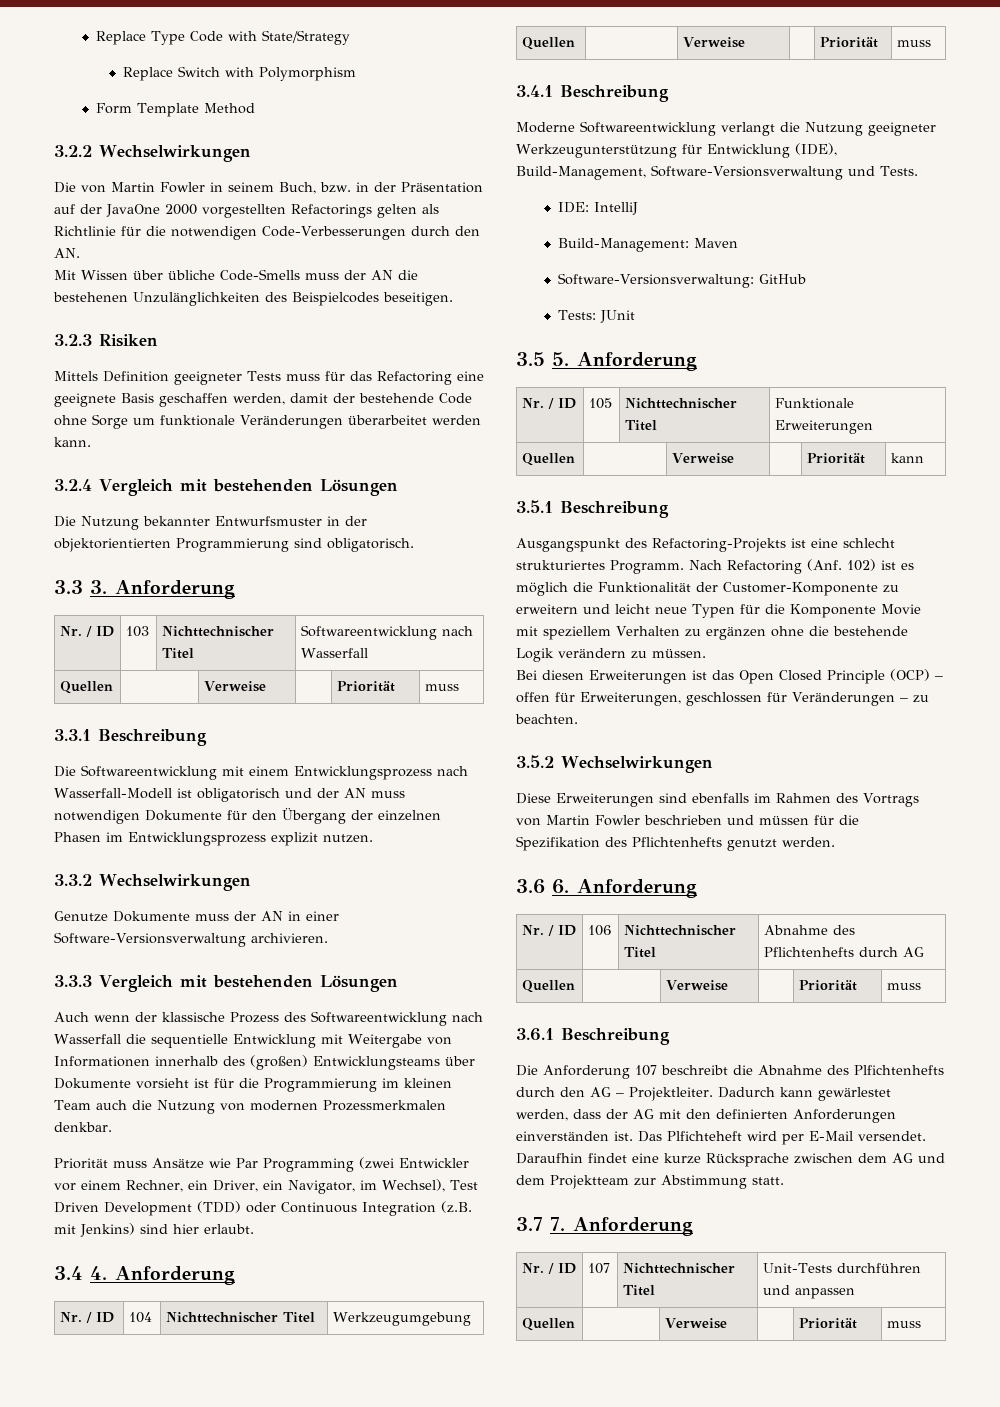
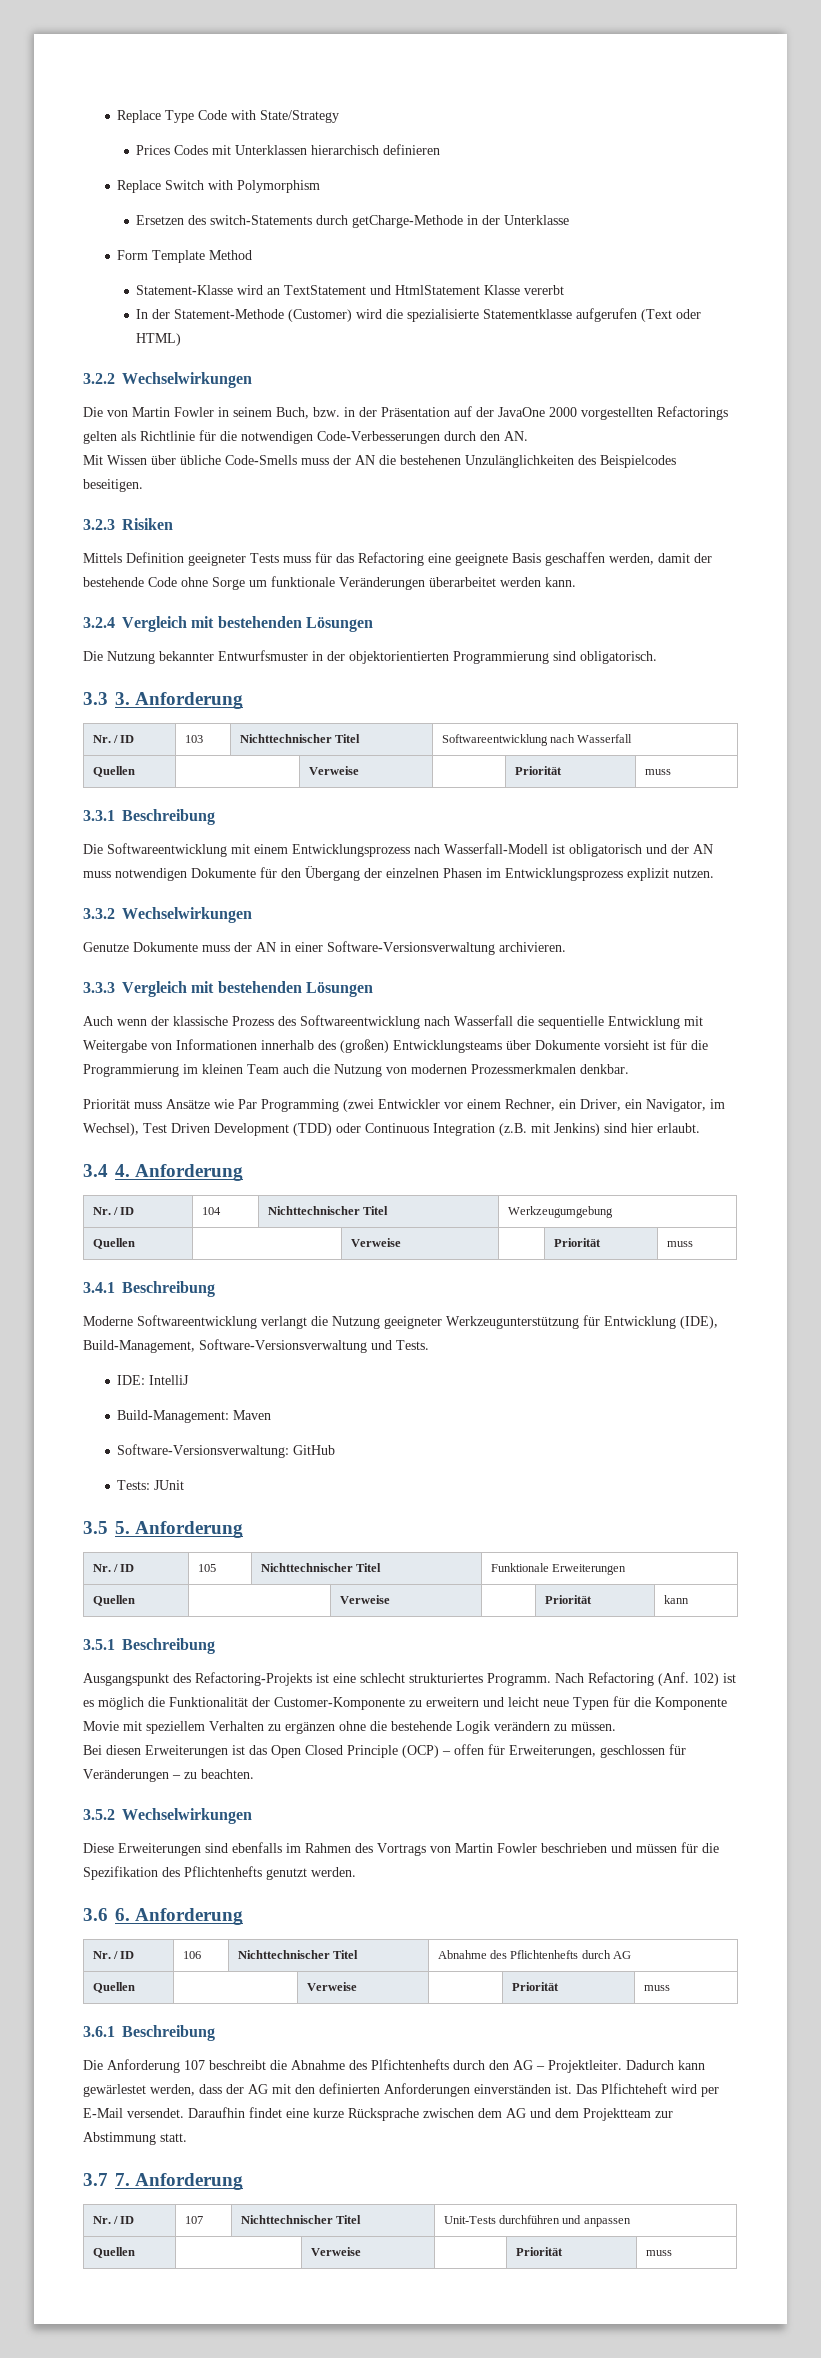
+ Prices Codes mit Unterklassen hierarchisch definieren
  Replace Switch with Polymorphism
+ Ersetzen des switch-Statements durch getCharge-Methode in der Unterklasse
  Form Template Method
+ Statement-Klasse wird an TextStatement und HtmlStatement Klasse vererbt
+ In der Statement-Methode (Customer) wird die spezialisierte Statementklasse aufgerufen (Text oder HTML)

